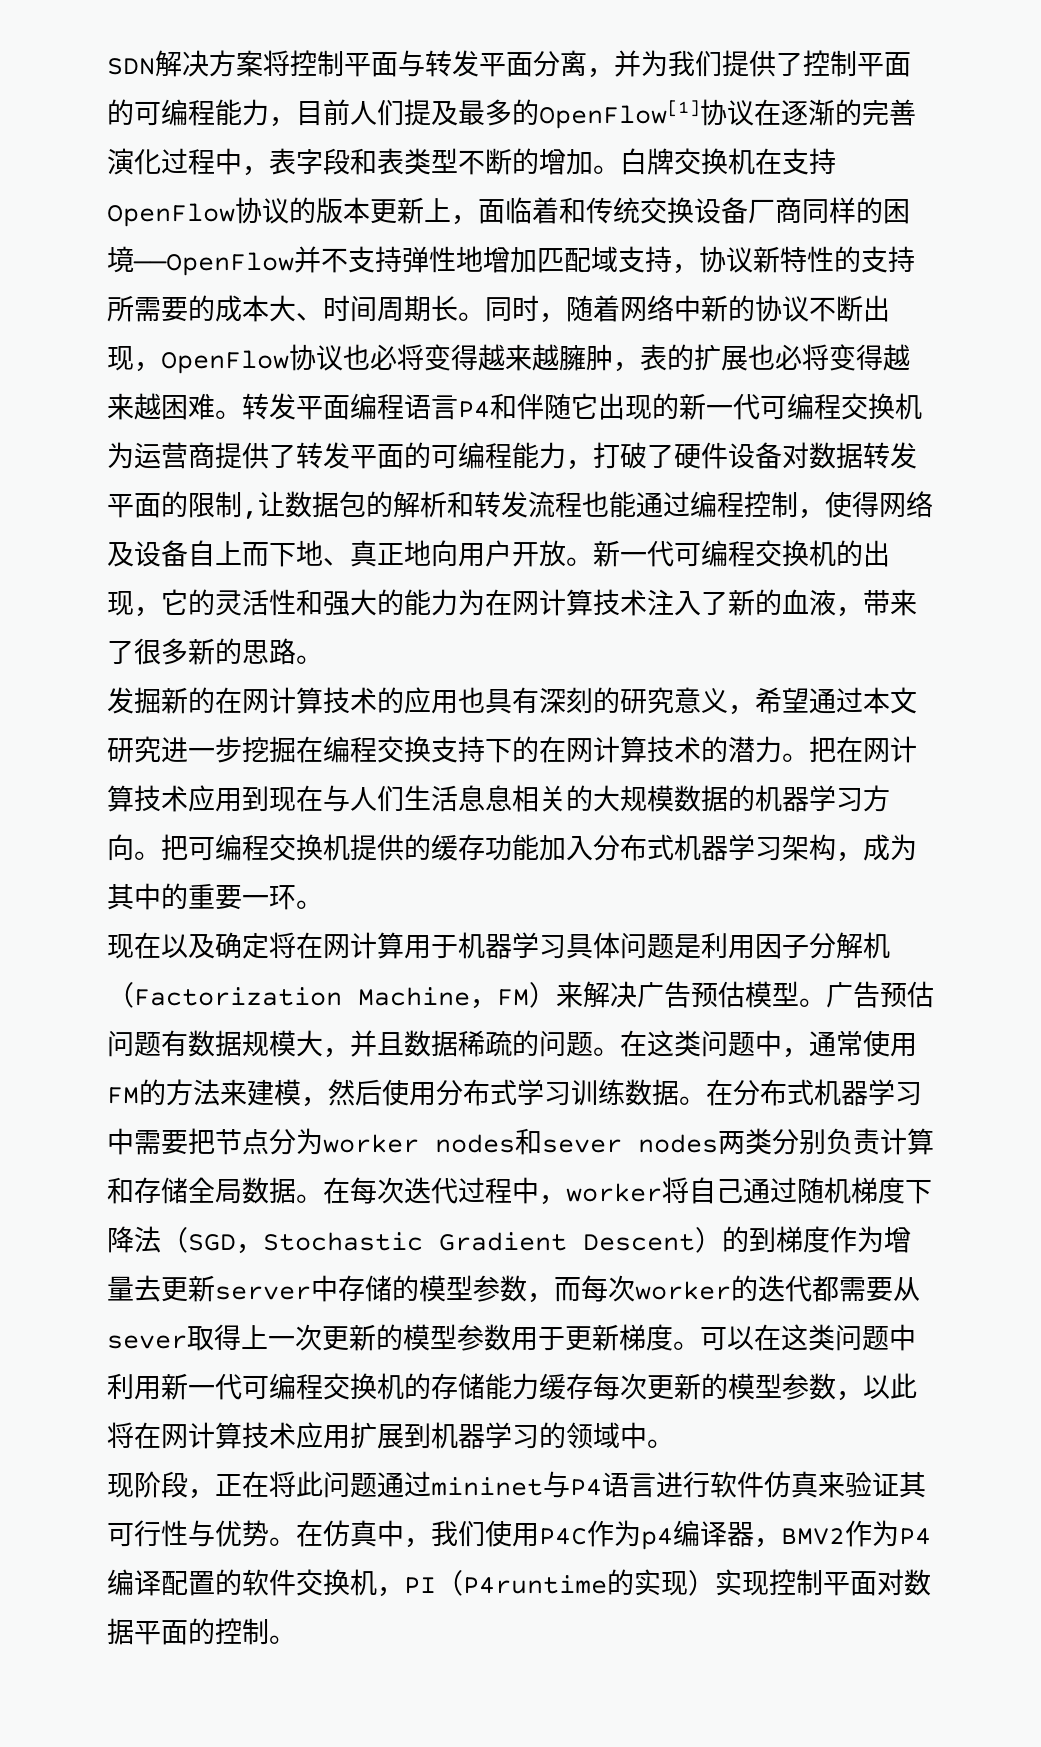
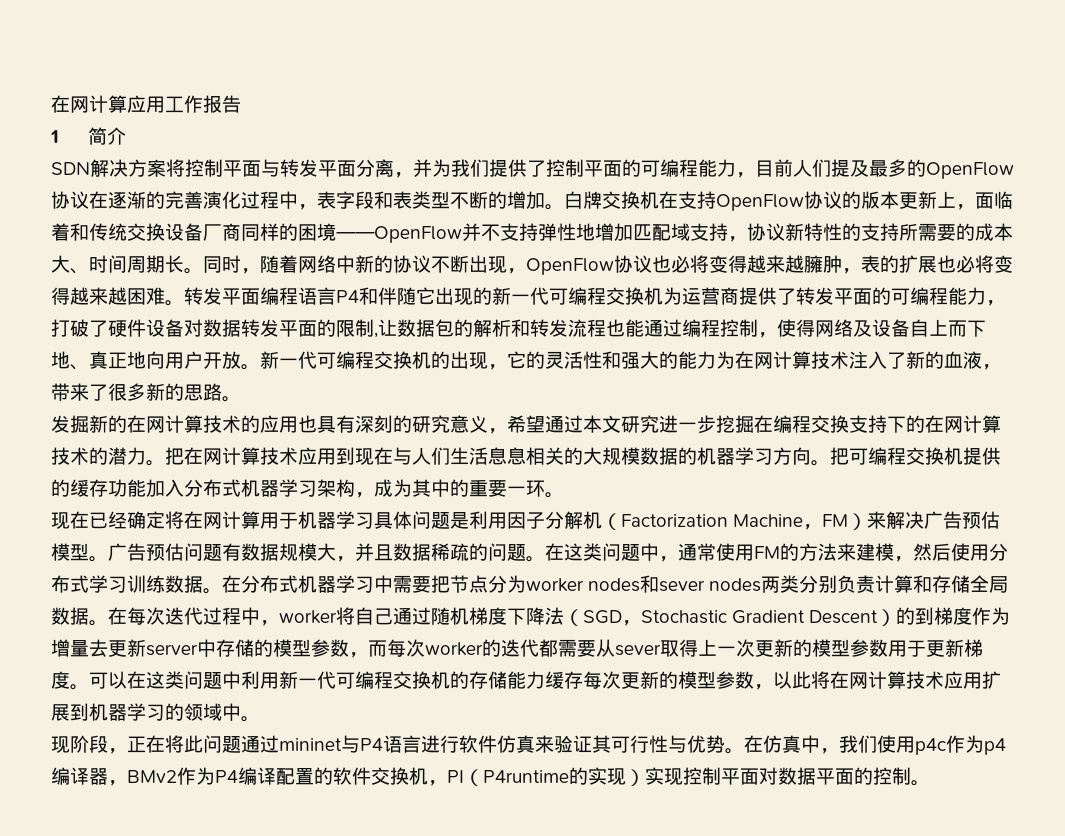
+ 在网计算应用工作报告
+ 1简介
- SDN解决方案将控制平面与转发平面分离，并为我们提供了控制平面的可编程能力，目前人们提及最多的OpenFlow[1]协议在逐渐的完善演化过程中，表字段和表类型不断的增加。
+ SDN解决方案将控制平面与转发平面分离，并为我们提供了控制平面的可编程能力，目前人们提及最多的OpenFlow协议在逐渐的完善演化过程中，表字段和表类型不断的增加。
- 现在以及确定将在网计算用于机器学习具体问题是利用因子分解机（Factorization Machine，FM）来解决广告预估模型。
+ 现在已经确定将在网计算用于机器学习具体问题是利用因子分解机（Factorization Machine，FM）来解决广告预估模型。
- 在仿真中，我们使用P4C作为p4编译器，BMV2作为P4编译配置的软件交换机，PI（P4runtime的实现）实现控制平面对数据平面的控制。
+ 在仿真中，我们使用p4c作为p4编译器，BMv2作为P4编译配置的软件交换机，PI（P4runtime的实现）实现控制平面对数据平面的控制。

